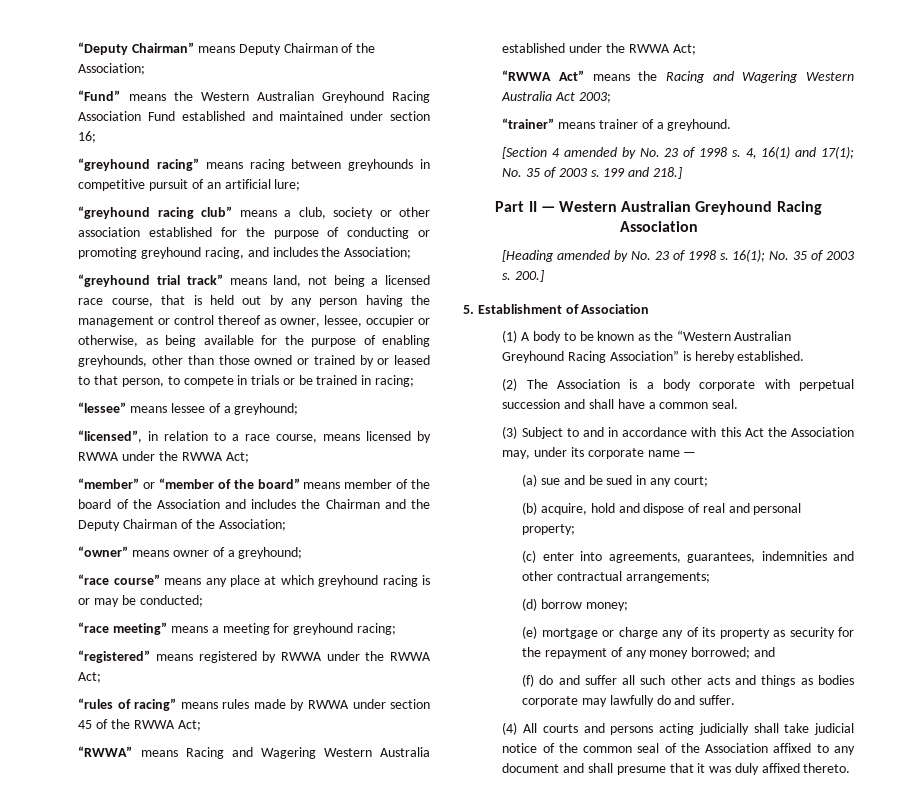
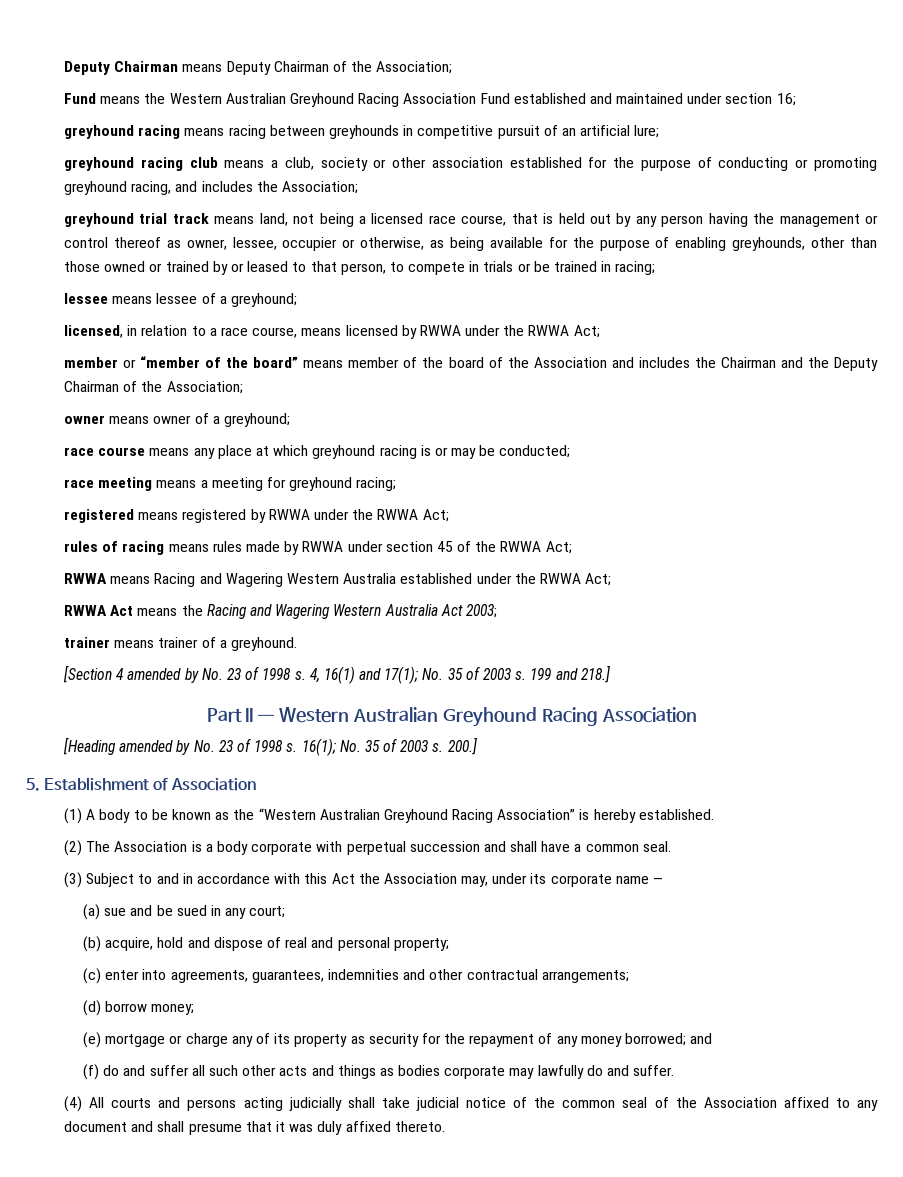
- “Deputy Chairman” means Deputy Chairman of the Association;
+ Deputy Chairman means Deputy Chairman of the Association;
- “Fund” means the Western Australian Greyhound Racing Association Fund established and maintained under section 16;
+ Fund means the Western Australian Greyhound Racing Association Fund established and maintained under section 16;
- “greyhound racing” means racing between greyhounds in competitive pursuit of an artificial lure;
+ greyhound racing means racing between greyhounds in competitive pursuit of an artificial lure;
- “greyhound racing club” means a club, society or other association established for the purpose of conducting or promoting greyhound racing, and includes the Association;
+ greyhound racing club means a club, society or other association established for the purpose of conducting or promoting greyhound racing, and includes the Association;
- “greyhound trial track” means land, not being a licensed race course, that is held out by any person having the management or control thereof as owner, lessee, occupier or otherwise, as being available for the purpose of enabling greyhounds, other than those owned or trained by or leased to that person, to compete in trials or be trained in racing;
+ greyhound trial track means land, not being a licensed race course, that is held out by any person having the management or control thereof as owner, lessee, occupier or otherwise, as being available for the purpose of enabling greyhounds, other than those owned or trained by or leased to that person, to compete in trials or be trained in racing;
- “lessee” means lessee of a greyhound;
+ lessee means lessee of a greyhound;
- “licensed”, in relation to a race course, means licensed by RWWA under the RWWA Act;
+ licensed, in relation to a race course, means licensed by RWWA under the RWWA Act;
- “member” or “member of the board” means member of the board of the Association and includes the Chairman and the Deputy Chairman of the Association;
+ member or “member of the board” means member of the board of the Association and includes the Chairman and the Deputy Chairman of the Association;
- “owner” means owner of a greyhound;
+ owner means owner of a greyhound;
- “race course” means any place at which greyhound racing is or may be conducted;
+ race course means any place at which greyhound racing is or may be conducted;
- “race meeting” means a meeting for greyhound racing;
+ race meeting means a meeting for greyhound racing;
- “registered” means registered by RWWA under the RWWA Act;
+ registered means registered by RWWA under the RWWA Act;
- “rules of racing” means rules made by RWWA under section 45 of the RWWA Act;
+ rules of racing means rules made by RWWA under section 45 of the RWWA Act;
- “RWWA” means Racing and Wagering Western Australia established under the RWWA Act;
+ RWWA means Racing and Wagering Western Australia established under the RWWA Act;
- “RWWA Act” means the Racing and Wagering Western Australia Act 2003;
+ RWWA Act means the Racing and Wagering Western Australia Act 2003;
- “trainer” means trainer of a greyhound.
+ trainer means trainer of a greyhound.

